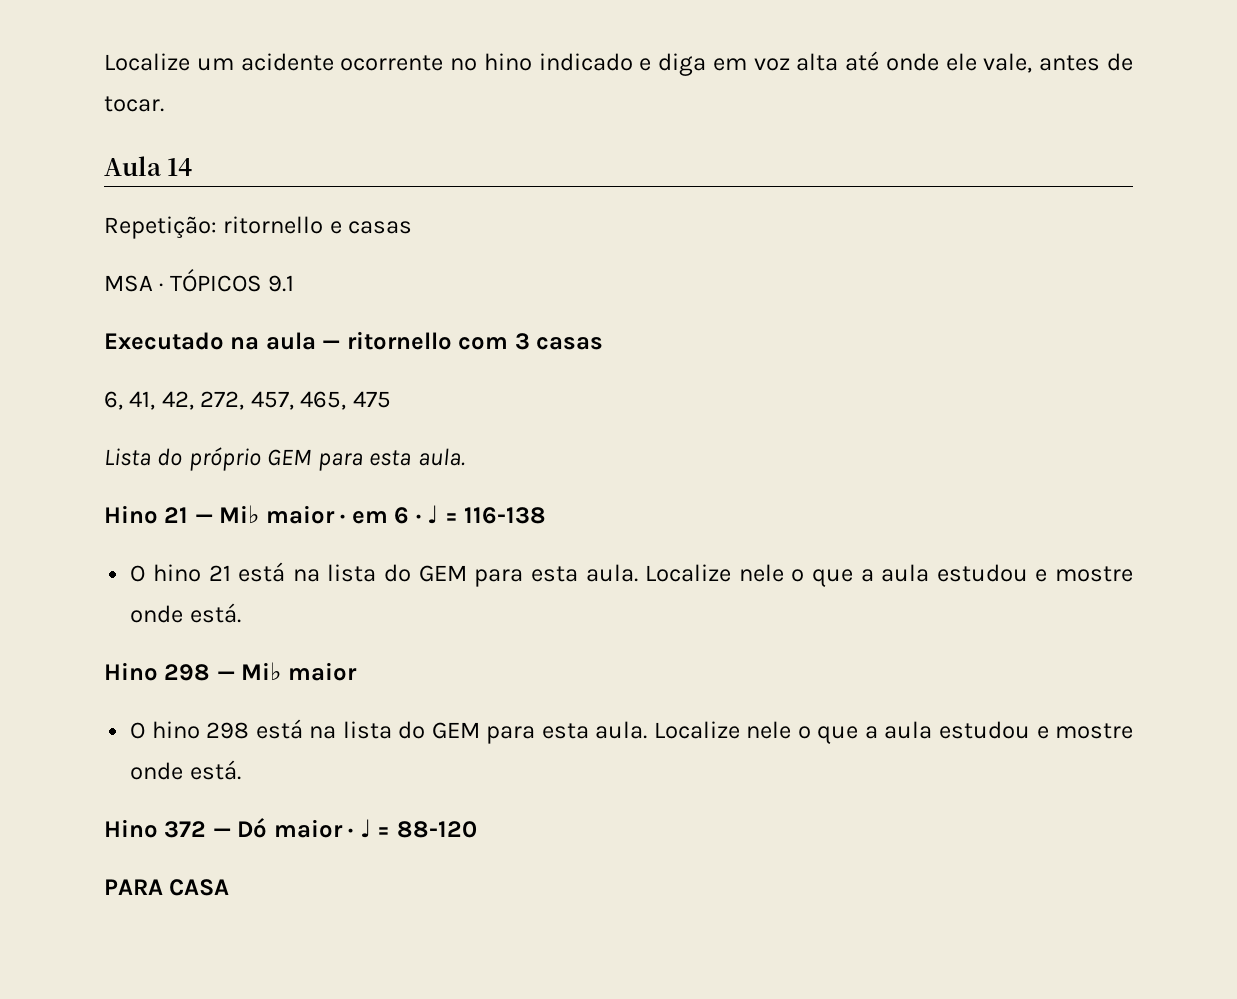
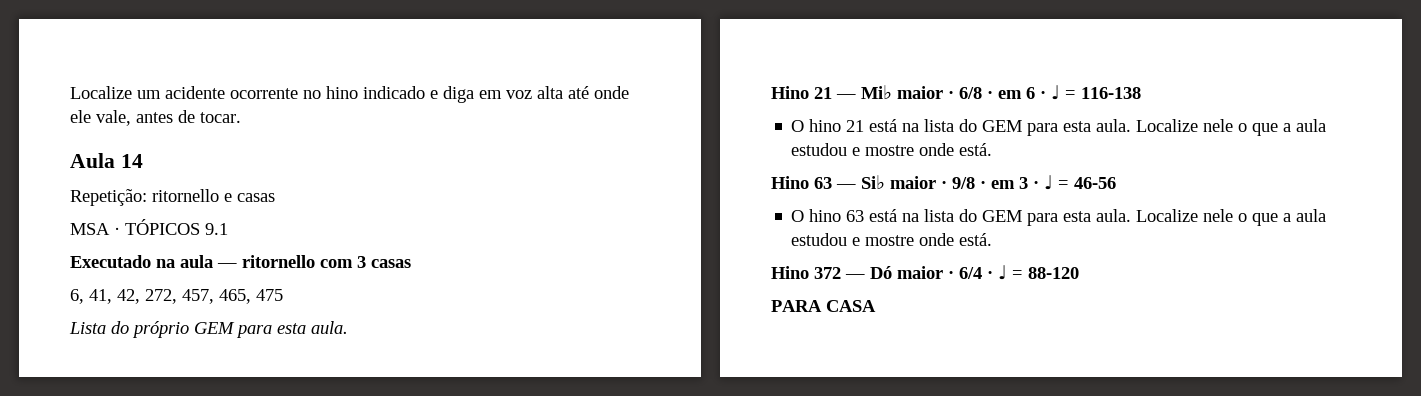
- Hino 21 — Mi♭ maior · em 6 · ♩ = 116-138
+ Hino 21 — Mi♭ maior · 6/8 · em 6 · ♩ = 116-138
- Hino 298 — Mi♭ maior
- O hino 298 está na lista do GEM para esta aula.
+ Hino 63 — Si♭ maior · 9/8 · em 3 · ♩ = 46-56
+ O hino 63 está na lista do GEM para esta aula.
- Hino 372 — Dó maior · ♩ = 88-120
+ Hino 372 — Dó maior · 6/4 · ♩ = 88-120

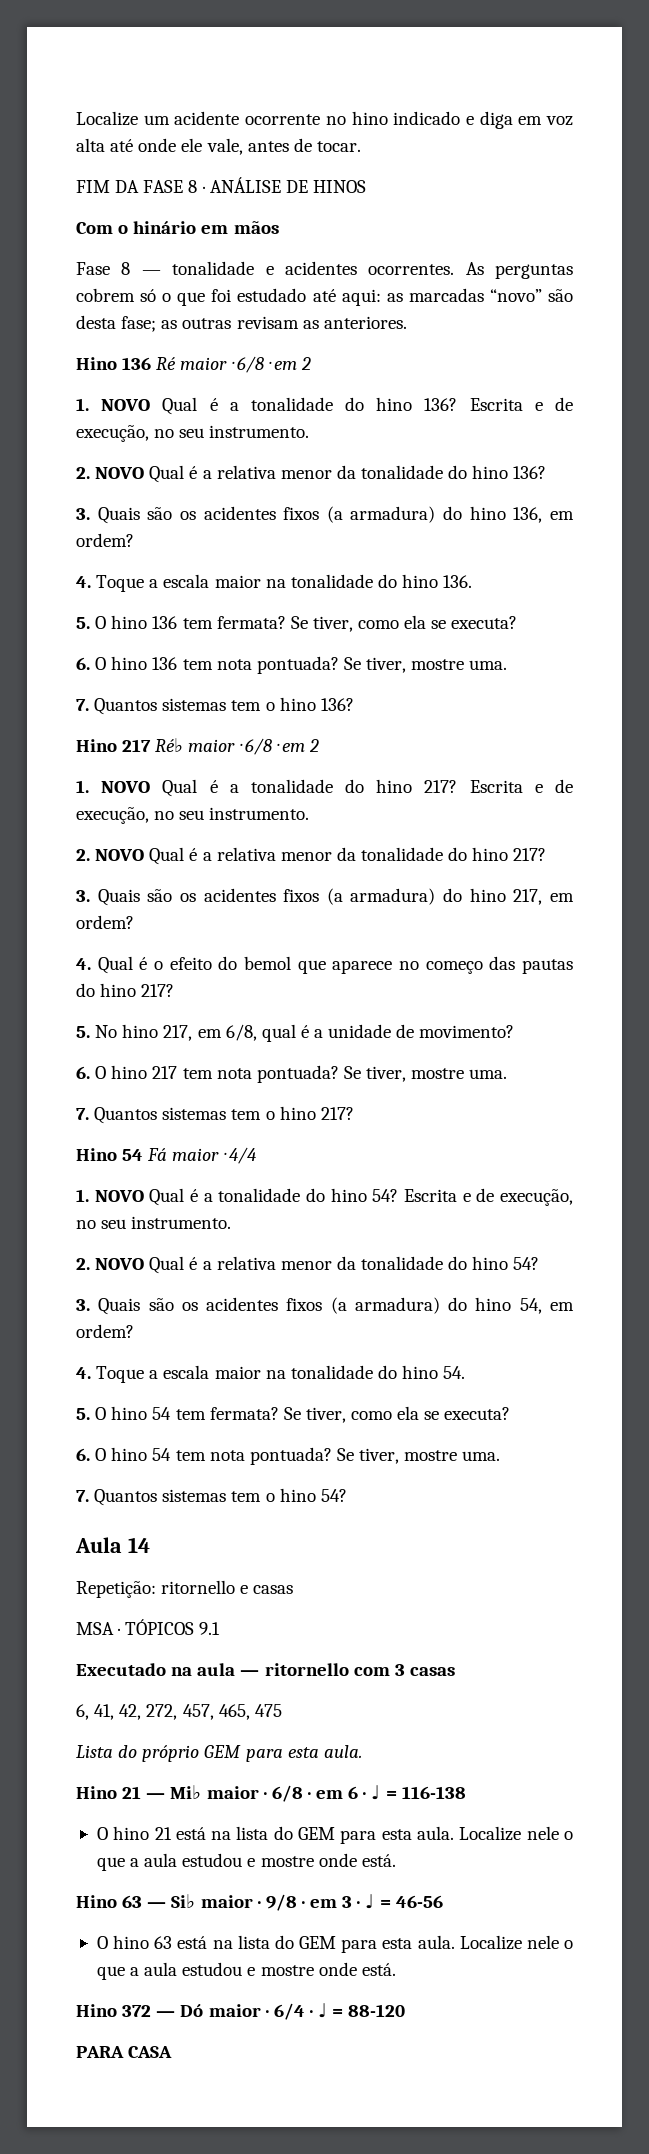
+ FIM DA FASE 8 · ANÁLISE DE HINOS
+ Com o hinário em mãos
+ Fase 8 — tonalidade e acidentes ocorrentes. As perguntas cobrem só o que foi estudado até aqui: as marcadas “novo” são desta fase; as outras revisam as anteriores.
+ Hino 136 Ré maior · 6/8 · em 2
+ 1. NOVO Qual é a tonalidade do hino 136? Escrita e de execução, no seu instrumento.
+ 2. NOVO Qual é a relativa menor da tonalidade do hino 136?
+ 3. Quais são os acidentes fixos (a armadura) do hino 136, em ordem?
+ 4. Toque a escala maior na tonalidade do hino 136.
+ 5. O hino 136 tem fermata? Se tiver, como ela se executa?
+ 6. O hino 136 tem nota pontuada? Se tiver, mostre uma.
+ 7. Quantos sistemas tem o hino 136?
+ Hino 217 Ré♭ maior · 6/8 · em 2
+ 1. NOVO Qual é a tonalidade do hino 217? Escrita e de execução, no seu instrumento.
+ 2. NOVO Qual é a relativa menor da tonalidade do hino 217?
+ 3. Quais são os acidentes fixos (a armadura) do hino 217, em ordem?
+ 4. Qual é o efeito do bemol que aparece no começo das pautas do hino 217?
+ 5. No hino 217, em 6/8, qual é a unidade de movimento?
+ 6. O hino 217 tem nota pontuada? Se tiver, mostre uma.
+ 7. Quantos sistemas tem o hino 217?
+ Hino 54 Fá maior · 4/4
+ 1. NOVO Qual é a tonalidade do hino 54? Escrita e de execução, no seu instrumento.
+ 2. NOVO Qual é a relativa menor da tonalidade do hino 54?
+ 3. Quais são os acidentes fixos (a armadura) do hino 54, em ordem?
+ 4. Toque a escala maior na tonalidade do hino 54.
+ 5. O hino 54 tem fermata? Se tiver, como ela se executa?
+ 6. O hino 54 tem nota pontuada? Se tiver, mostre uma.
+ 7. Quantos sistemas tem o hino 54?

